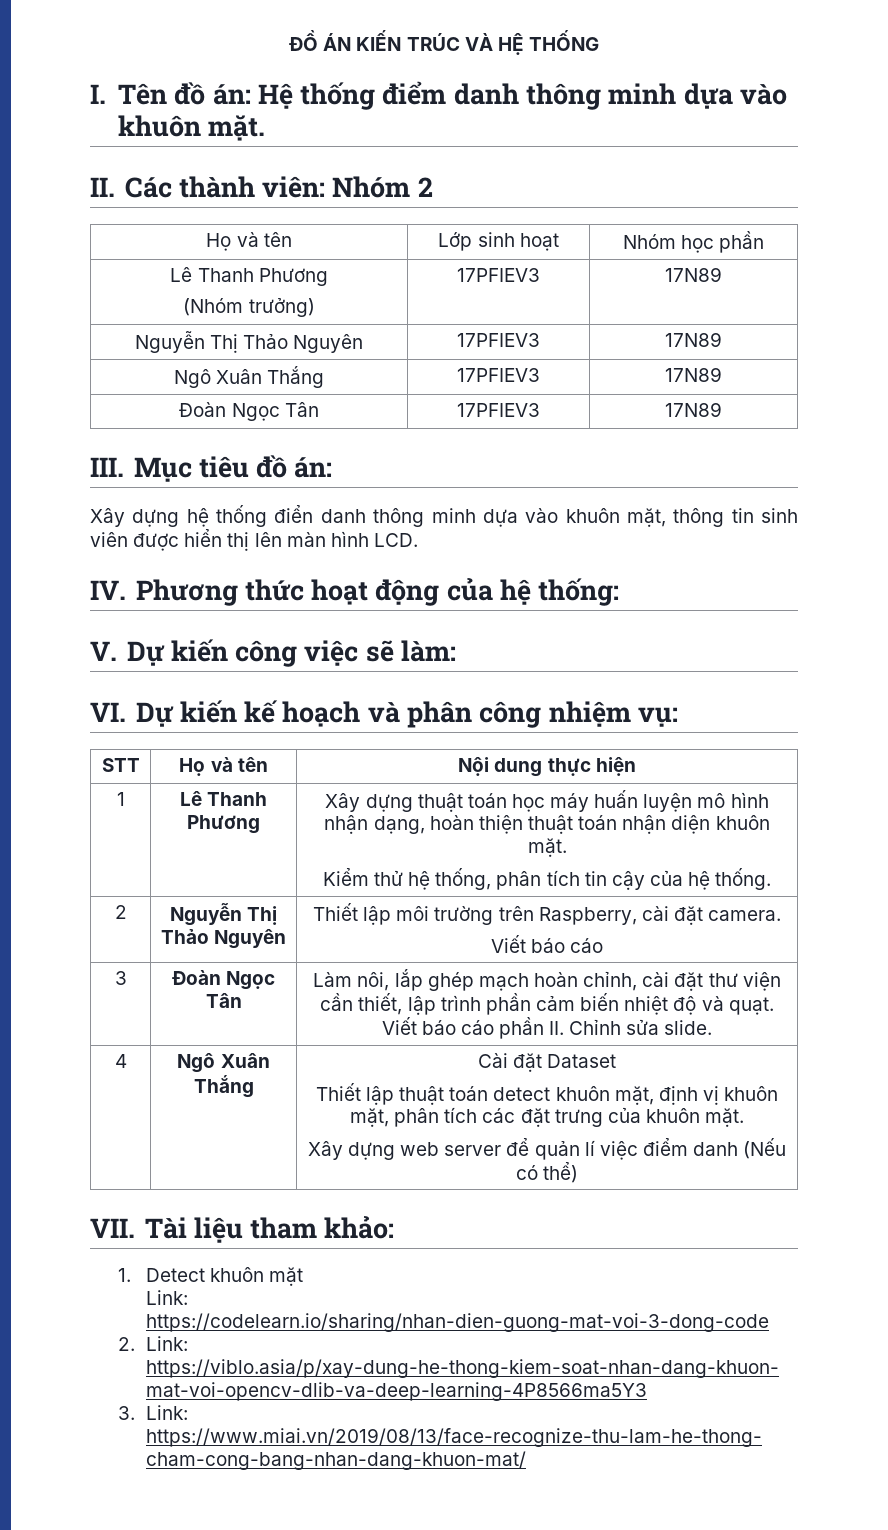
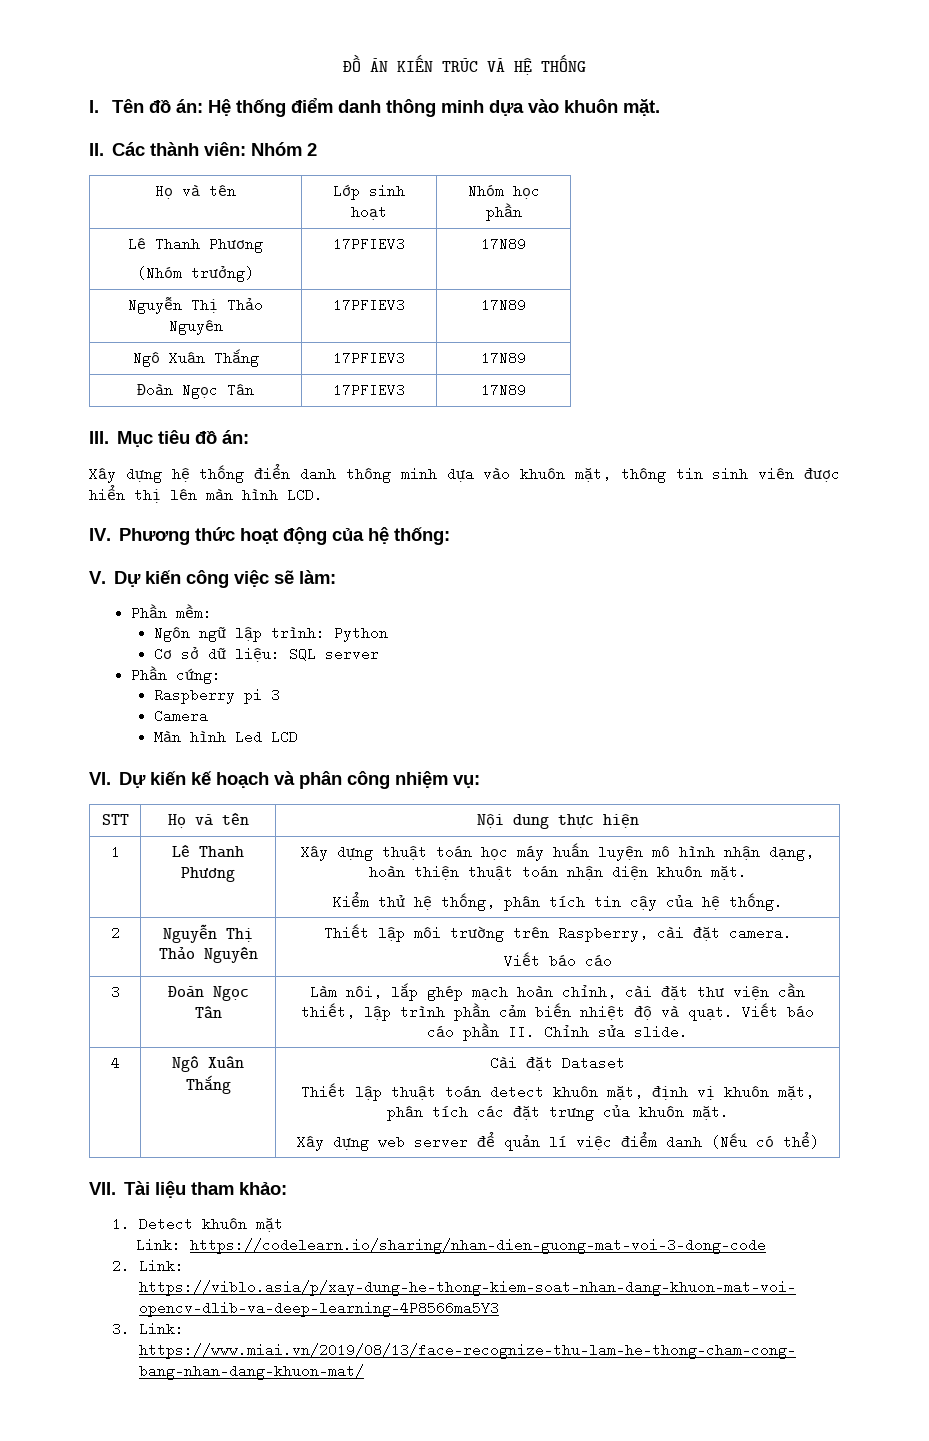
+ Phần mềm:
+ Ngôn ngữ lập trình: Python
+ Cơ sở dữ liệu: SQL server
+ Phần cứng:
+ Raspberry pi 3
+ Camera
+ Màn hình Led LCD

